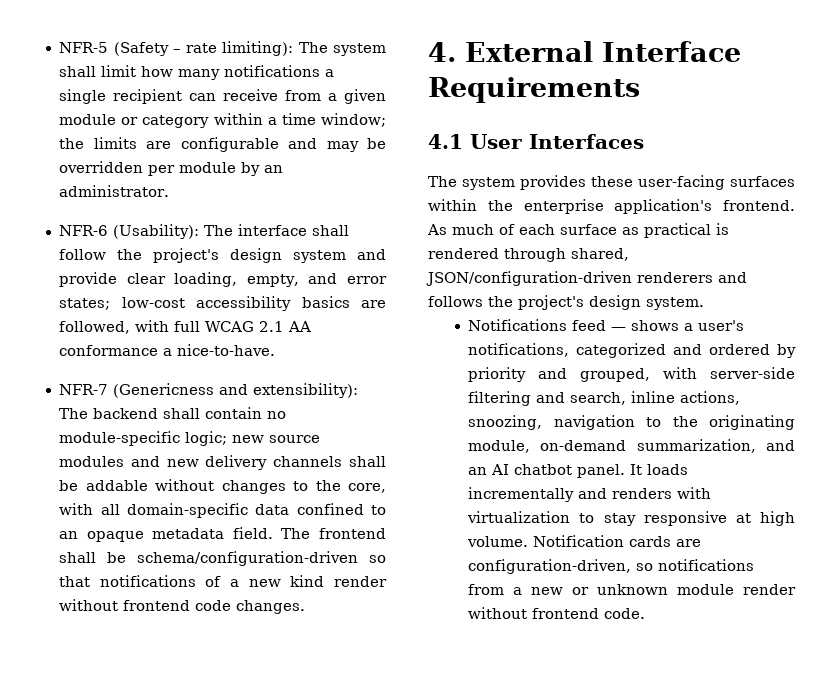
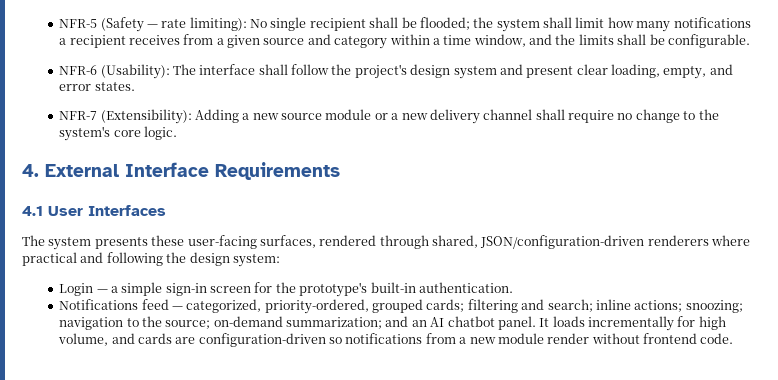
- NFR-5 (Safety – rate limiting): The system shall limit how many notifications a single recipient can receive from a given module or category within a time window; the limits are configurable and may be overridden per module by an administrator.
+ NFR-5 (Safety — rate limiting): No single recipient shall be flooded; the system shall limit how many notifications a recipient receives from a given source and category within a time window, and the limits shall be configurable.
- NFR-6 (Usability): The interface shall follow the project's design system and provide clear loading, empty, and error states; low-cost accessibility basics are followed, with full WCAG 2.1 AA conformance a nice-to-have.
- NFR-7 (Genericness and extensibility): The backend shall contain no module-specific logic; new source modules and new delivery channels shall be addable without changes to the core, with all domain-specific data confined to an opaque metadata field. The frontend shall be schema/configuration-driven so that notifications of a new kind render without frontend code changes.
+ NFR-6 (Usability): The interface shall follow the project's design system and present clear loading, empty, and error states.
+ NFR-7 (Extensibility): Adding a new source module or a new delivery channel shall require no change to the system's core logic.
- The system provides these user-facing surfaces within the enterprise application's frontend. As much of each surface as practical is rendered through shared, JSON/configuration-driven renderers and follows the project's design system.
- Notifications feed — shows a user's notifications, categorized and ordered by priority and grouped, with server-side filtering and search, inline actions, snoozing, navigation to the originating module, on-demand summarization, and an AI chatbot panel.
+ The system presents these user-facing surfaces, rendered through shared, JSON/configuration-driven renderers where practical and following the design system:
+ Login — a simple sign-in screen for the prototype's built-in authentication.
+ Notifications feed — categorized, priority-ordered, grouped cards; filtering and search; inline actions; snoozing; navigation to the source; on-demand summarization; and an AI chatbot panel.
- It loads incrementally and renders with virtualization to stay responsive at high volume. Notification cards are configuration-driven, so notifications from a new or unknown module render without frontend code.
+ It loads incrementally for high volume, and cards are configuration-driven so notifications from a new module render without frontend code.

